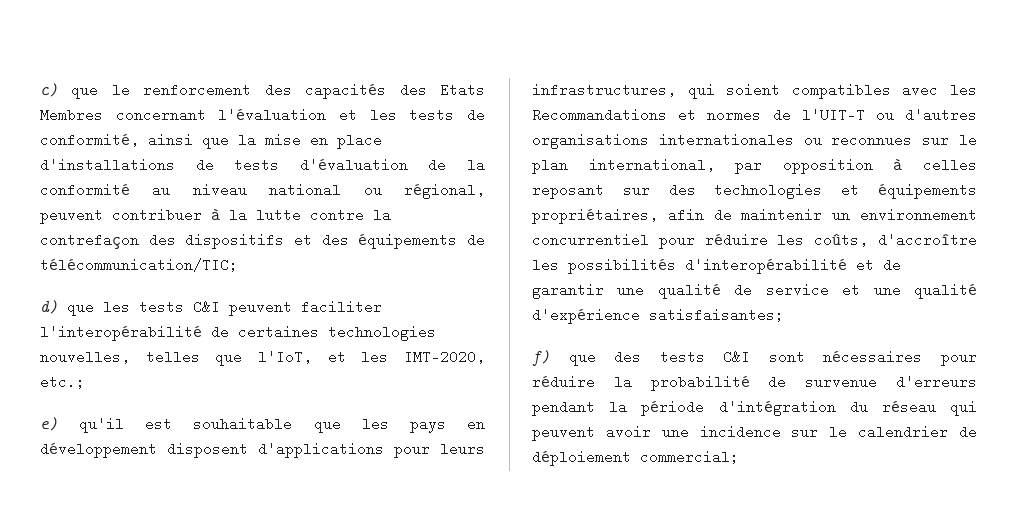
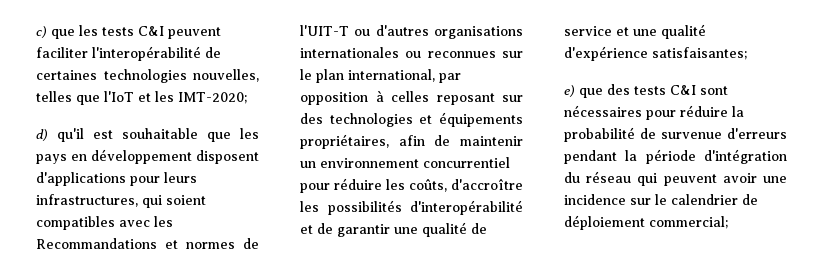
- c) que le renforcement des capacités des Etats Membres concernant l'évaluation et les tests de conformité, ainsi que la mise en place d'installations de tests d'évaluation de la conformité au niveau national ou régional, peuvent contribuer à la lutte contre la contrefaçon des dispositifs et des équipements de télécommunication/TIC;
- d) que les tests C&I peuvent faciliter l'interopérabilité de certaines technologies nouvelles, telles que l'IoT, et les IMT-2020, etc.;
- e) qu'il est souhaitable que les pays en développement disposent d'applications pour leurs infrastructures, qui soient compatibles avec les Recommandations et normes de l'UIT-T ou d'autres organisations internationales ou reconnues sur le plan international, par opposition à celles reposant sur des technologies et équipements propriétaires, afin de maintenir un environnement concurrentiel pour réduire les coûts, d'accroître les possibilités d'interopérabilité et de garantir une qualité de service et une qualité d'expérience satisfaisantes;
+ c) que les tests C&I peuvent faciliter l'interopérabilité de certaines technologies nouvelles, telles que l'IoT et les IMT-2020;
+ d) qu'il est souhaitable que les pays en développement disposent d'applications pour leurs infrastructures, qui soient compatibles avec les Recommandations et normes de l'UIT-T ou d'autres organisations internationales ou reconnues sur le plan international, par opposition à celles reposant sur des technologies et équipements propriétaires, afin de maintenir un environnement concurrentiel pour réduire les coûts, d'accroître les possibilités d'interopérabilité et de garantir une qualité de service et une qualité d'expérience satisfaisantes;
- f) que des tests C&I sont nécessaires pour réduire la probabilité de survenue d'erreurs pendant la période d'intégration du réseau qui peuvent avoir une incidence sur le calendrier de déploiement commercial;
+ e) que des tests C&I sont nécessaires pour réduire la probabilité de survenue d'erreurs pendant la période d'intégration du réseau qui peuvent avoir une incidence sur le calendrier de déploiement commercial;

